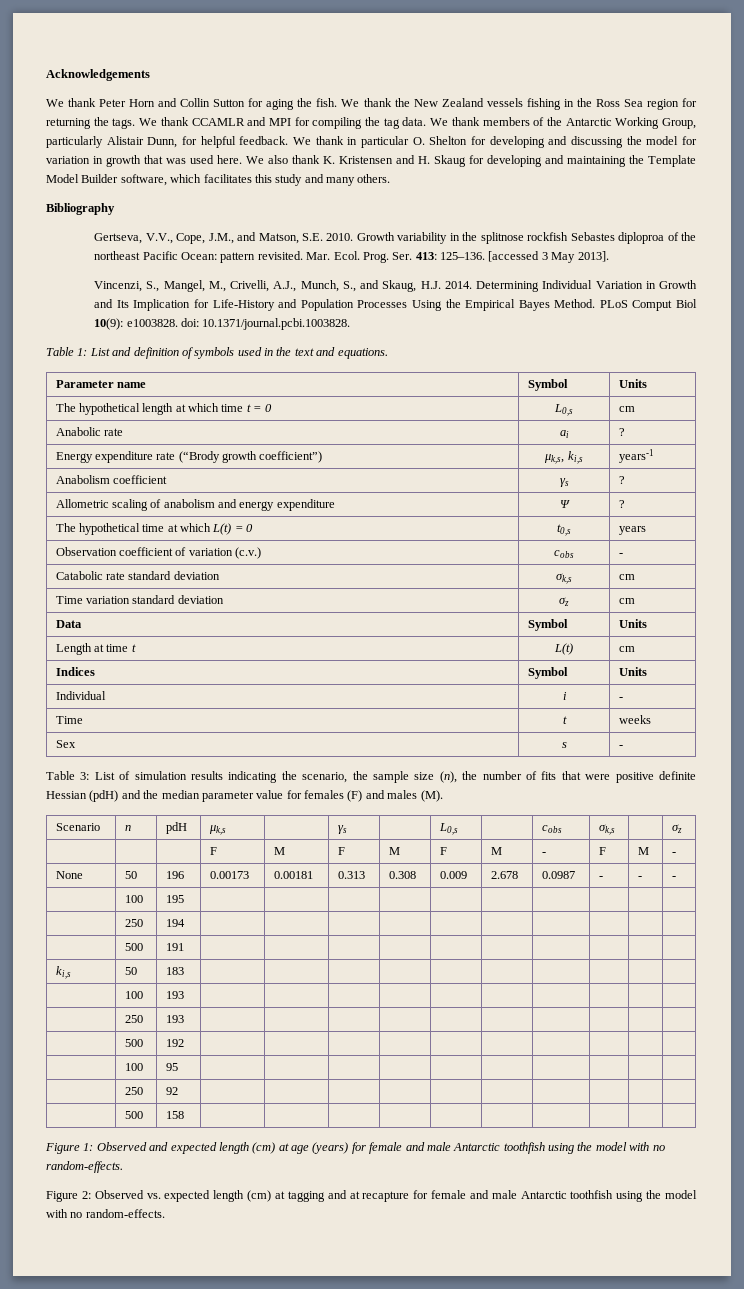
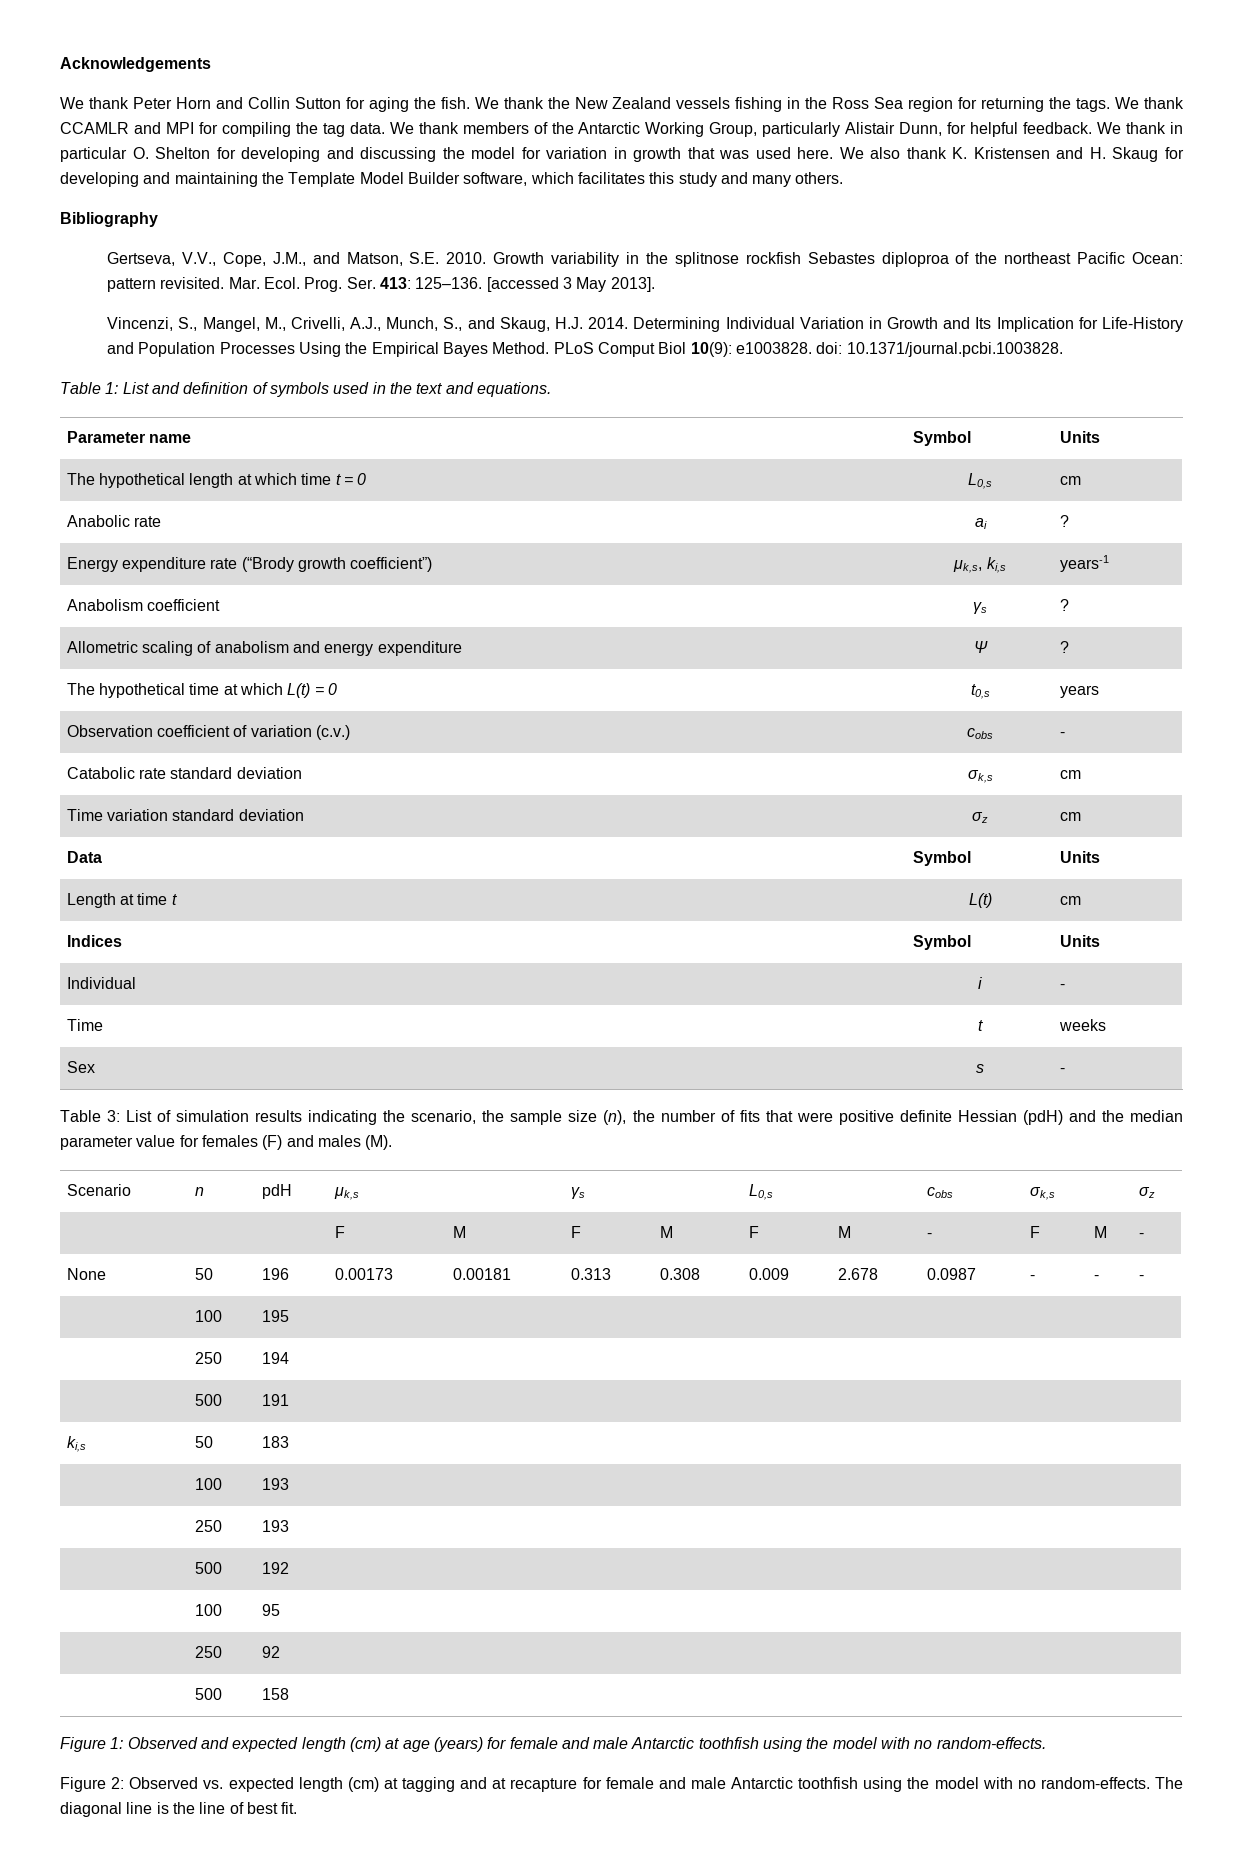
+ The diagonal line is the line of best fit.

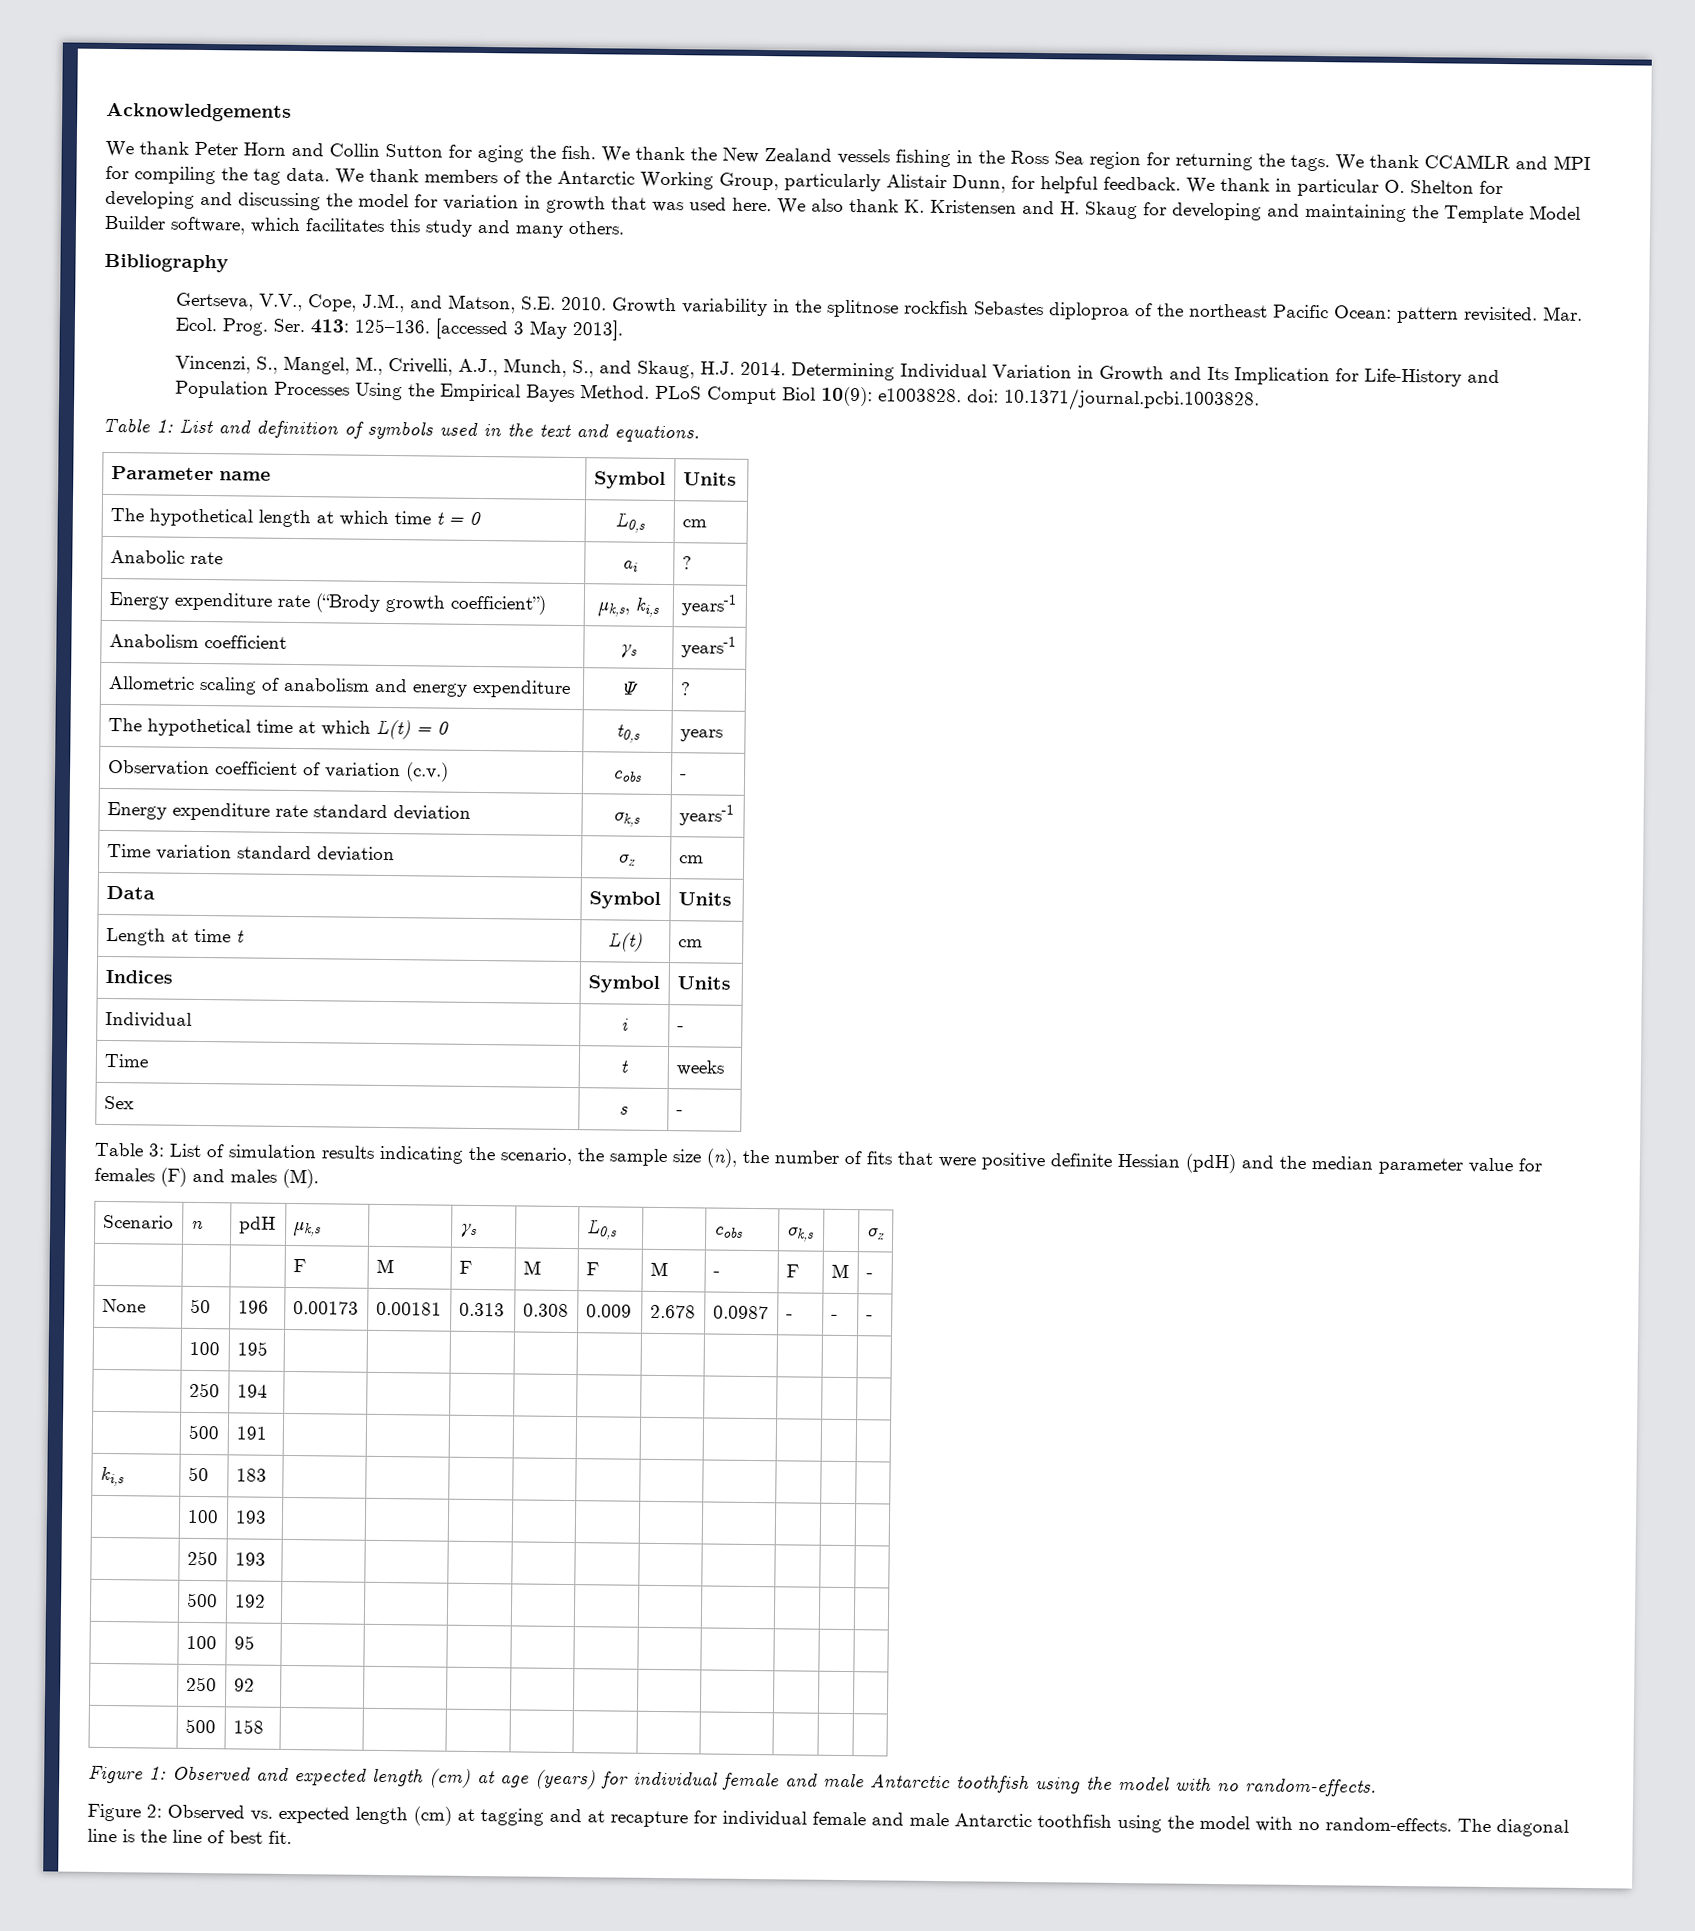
- Anabolism coefficient | γs | ?
+ Anabolism coefficient | γs | years-1
- Catabolic rate standard deviation | σk,s | cm
+ Energy expenditure rate standard deviation | σk,s | years-1
- Figure 1: Observed and expected length (cm) at age (years) for female and male Antarctic toothfish using the model with no random-effects.
+ Figure 1: Observed and expected length (cm) at age (years) for individual female and male Antarctic toothfish using the model with no random-effects.
- Figure 2: Observed vs. expected length (cm) at tagging and at recapture for female and male Antarctic toothfish using the model with no random-effects.
+ Figure 2: Observed vs. expected length (cm) at tagging and at recapture for individual female and male Antarctic toothfish using the model with no random-effects.

